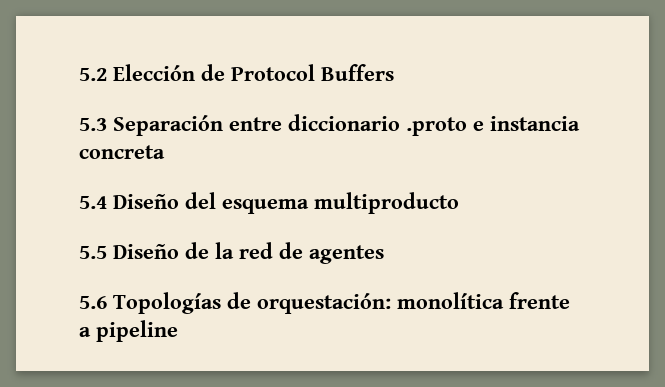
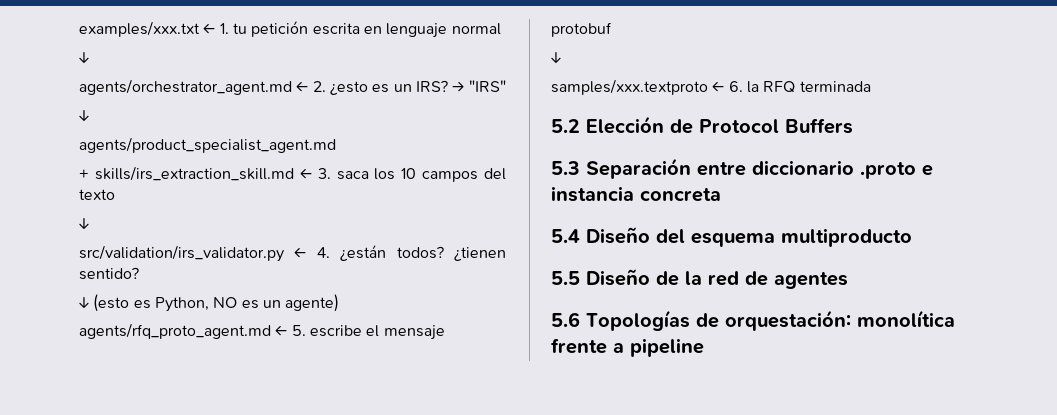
+ examples/xxx.txt ← 1. tu petición escrita en lenguaje normal
+ ↓
+ agents/orchestrator_agent.md ← 2. ¿esto es un IRS? → "IRS"
+ ↓
+ agents/product_specialist_agent.md
+ + skills/irs_extraction_skill.md ← 3. saca los 10 campos del texto
+ ↓
+ src/validation/irs_validator.py ← 4. ¿están todos? ¿tienen sentido?
+ ↓ (esto es Python, NO es un agente)
+ agents/rfq_proto_agent.md ← 5. escribe el mensaje protobuf
+ ↓
+ samples/xxx.textproto ← 6. la RFQ terminada

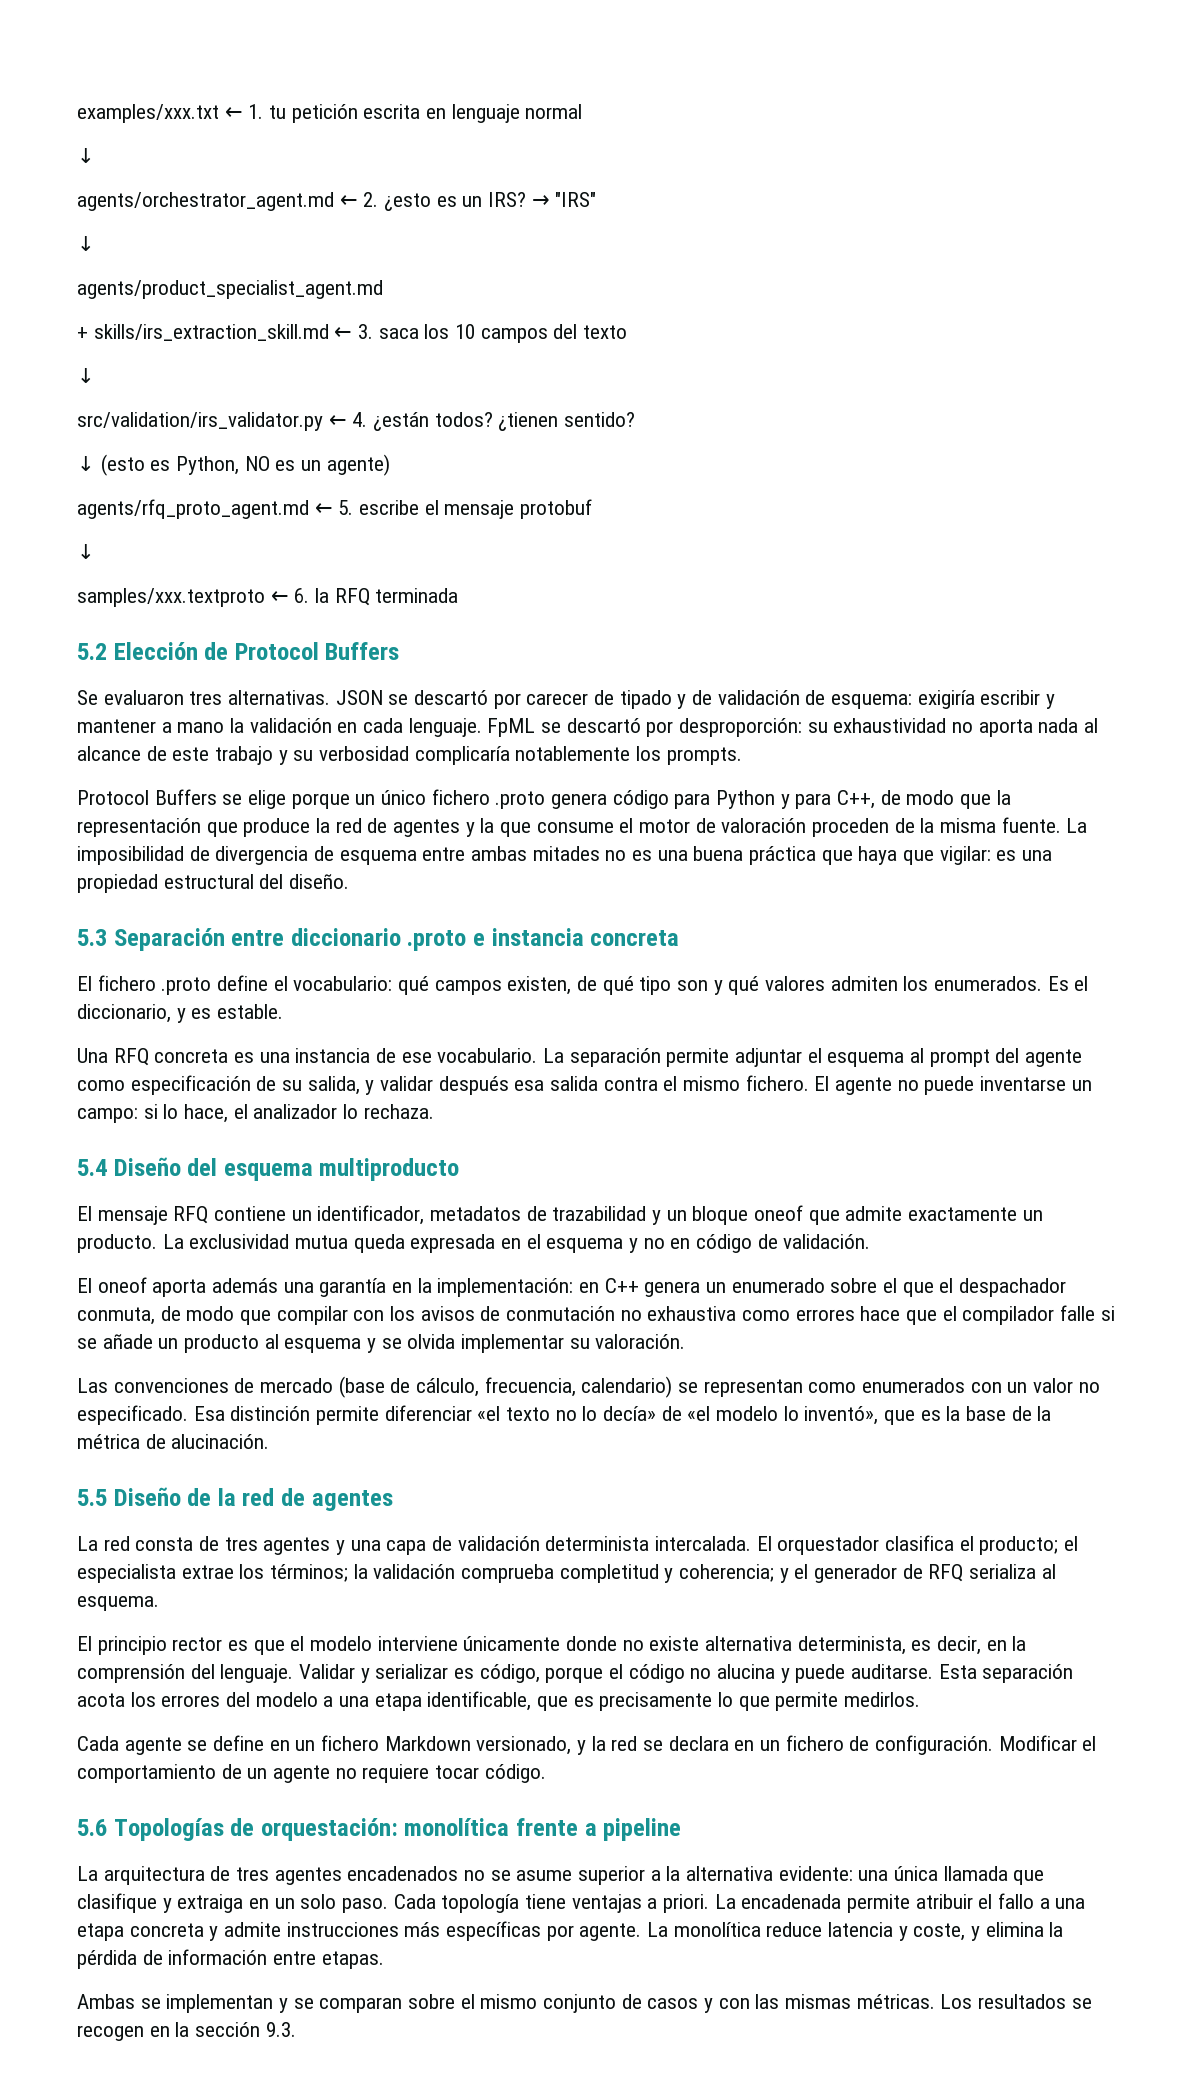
+ Se evaluaron tres alternativas. JSON se descartó por carecer de tipado y de validación de esquema: exigiría escribir y mantener a mano la validación en cada lenguaje. FpML se descartó por desproporción: su exhaustividad no aporta nada al alcance de este trabajo y su verbosidad complicaría notablemente los prompts.
+ Protocol Buffers se elige porque un único fichero .proto genera código para Python y para C++, de modo que la representación que produce la red de agentes y la que consume el motor de valoración proceden de la misma fuente. La imposibilidad de divergencia de esquema entre ambas mitades no es una buena práctica que haya que vigilar: es una propiedad estructural del diseño.
+ El fichero .proto define el vocabulario: qué campos existen, de qué tipo son y qué valores admiten los enumerados. Es el diccionario, y es estable.
+ Una RFQ concreta es una instancia de ese vocabulario. La separación permite adjuntar el esquema al prompt del agente como especificación de su salida, y validar después esa salida contra el mismo fichero. El agente no puede inventarse un campo: si lo hace, el analizador lo rechaza.
+ El mensaje RFQ contiene un identificador, metadatos de trazabilidad y un bloque oneof que admite exactamente un producto. La exclusividad mutua queda expresada en el esquema y no en código de validación.
+ El oneof aporta además una garantía en la implementación: en C++ genera un enumerado sobre el que el despachador conmuta, de modo que compilar con los avisos de conmutación no exhaustiva como errores hace que el compilador falle si se añade un producto al esquema y se olvida implementar su valoración.
+ Las convenciones de mercado (base de cálculo, frecuencia, calendario) se representan como enumerados con un valor no especificado. Esa distinción permite diferenciar «el texto no lo decía» de «el modelo lo inventó», que es la base de la métrica de alucinación.
+ La red consta de tres agentes y una capa de validación determinista intercalada. El orquestador clasifica el producto; el especialista extrae los términos; la validación comprueba completitud y coherencia; y el generador de RFQ serializa al esquema.
+ El principio rector es que el modelo interviene únicamente donde no existe alternativa determinista, es decir, en la comprensión del lenguaje. Validar y serializar es código, porque el código no alucina y puede auditarse. Esta separación acota los errores del modelo a una etapa identificable, que es precisamente lo que permite medirlos.
+ Cada agente se define en un fichero Markdown versionado, y la red se declara en un fichero de configuración. Modificar el comportamiento de un agente no requiere tocar código.
+ La arquitectura de tres agentes encadenados no se asume superior a la alternativa evidente: una única llamada que clasifique y extraiga en un solo paso. Cada topología tiene ventajas a priori. La encadenada permite atribuir el fallo a una etapa concreta y admite instrucciones más específicas por agente. La monolítica reduce latencia y coste, y elimina la pérdida de información entre etapas.
+ Ambas se implementan y se comparan sobre el mismo conjunto de casos y con las mismas métricas. Los resultados se recogen en la sección 9.3.

